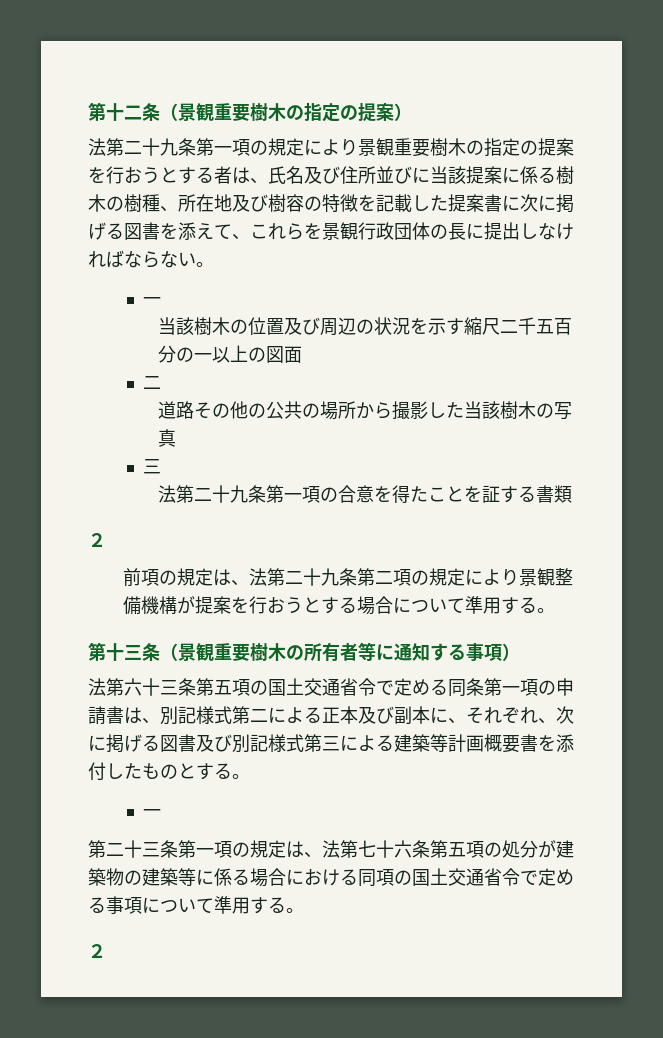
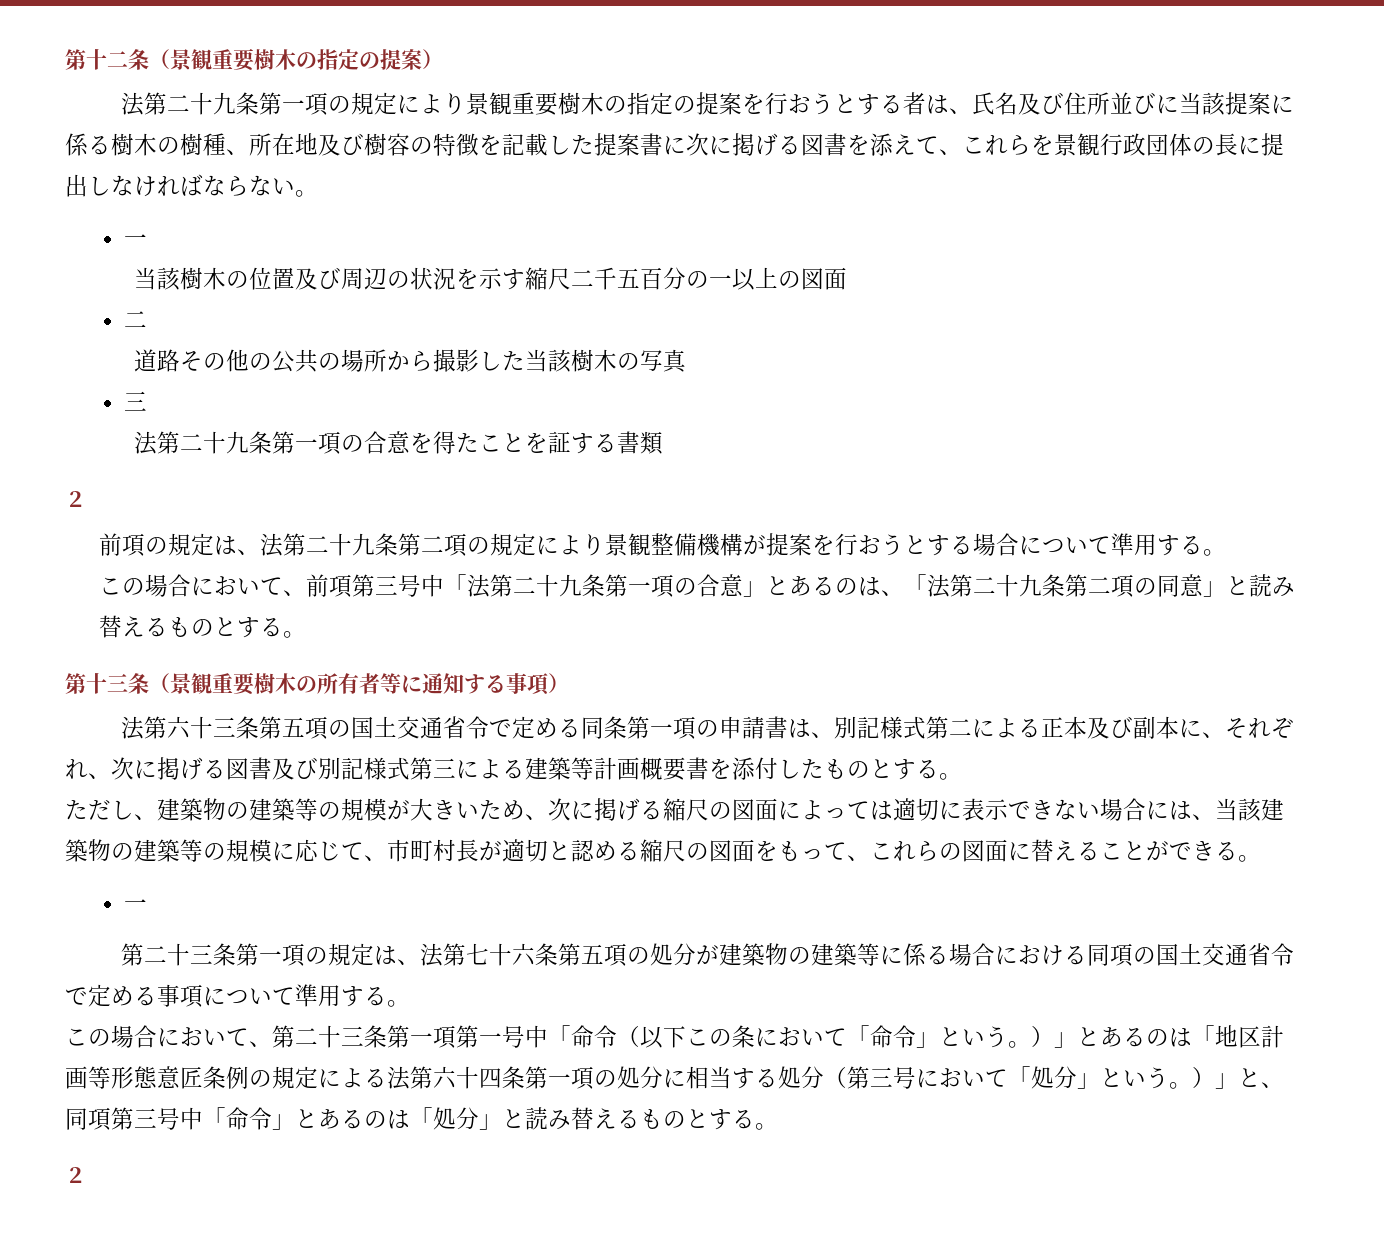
+ この場合において、前項第三号中「法第二十九条第一項の合意」とあるのは、「法第二十九条第二項の同意」と読み替えるものとする。
+ ただし、建築物の建築等の規模が大きいため、次に掲げる縮尺の図面によっては適切に表示できない場合には、当該建築物の建築等の規模に応じて、市町村長が適切と認める縮尺の図面をもって、これらの図面に替えることができる。
+ この場合において、第二十三条第一項第一号中「命令（以下この条において「命令」という。）」とあるのは「地区計画等形態意匠条例の規定による法第六十四条第一項の処分に相当する処分（第三号において「処分」という。）」と、同項第三号中「命令」とあるのは「処分」と読み替えるものとする。

